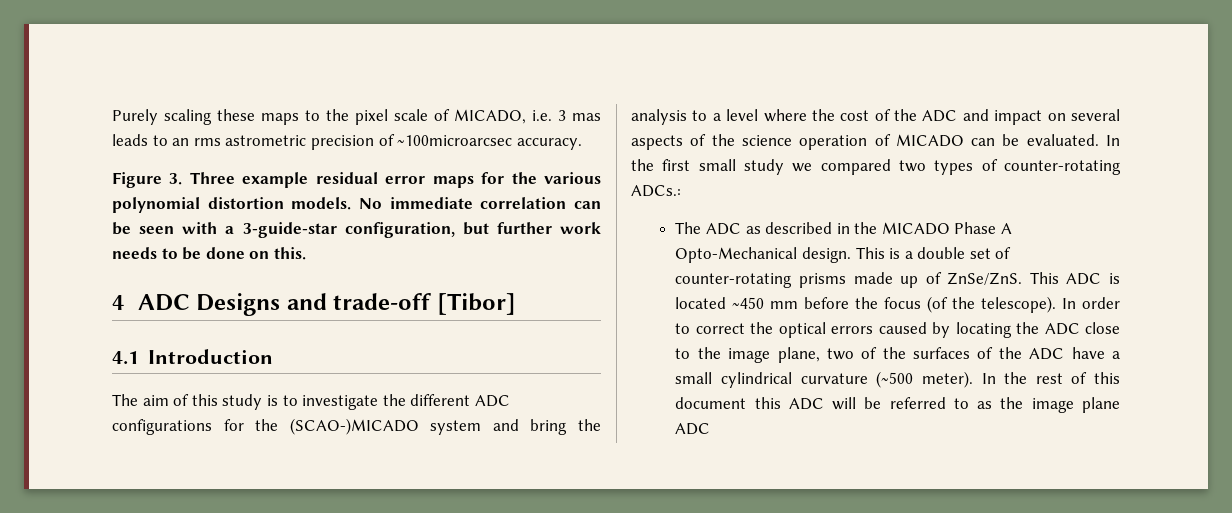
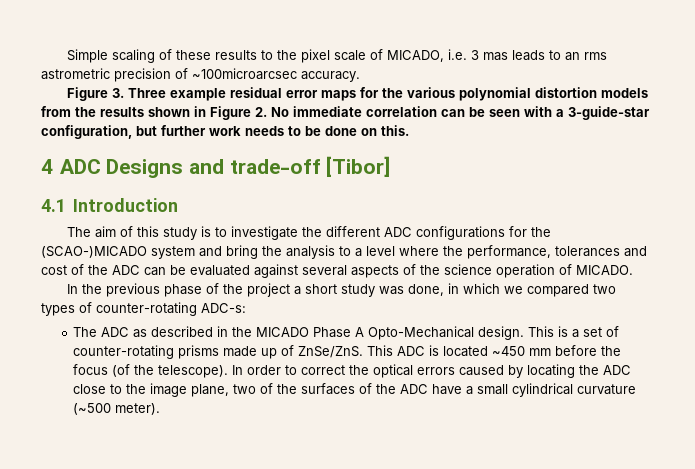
- Purely scaling these maps to the pixel scale of MICADO, i.e. 3 mas leads to an rms astrometric precision of ~100microarcsec accuracy.
+ Simple scaling of these results to the pixel scale of MICADO, i.e. 3 mas leads to an rms astrometric precision of ~100microarcsec accuracy.
- Figure 3. Three example residual error maps for the various polynomial distortion models. No immediate correlation can be seen with a 3-guide-star configuration, but further work needs to be done on this.
+ Figure 3. Three example residual error maps for the various polynomial distortion models from the results shown in Figure 2. No immediate correlation can be seen with a 3-guide-star configuration, but further work needs to be done on this.
- The aim of this study is to investigate the different ADC configurations for the (SCAO-)MICADO system and bring the analysis to a level where the cost of the ADC and impact on several aspects of the science operation of MICADO can be evaluated. In the first small study we compared two types of counter-rotating ADCs.:
+ The aim of this study is to investigate the different ADC configurations for the (SCAO-)MICADO system and bring the analysis to a level where the performance, tolerances and cost of the ADC can be evaluated against several aspects of the science operation of MICADO.
+ In the previous phase of the project a short study was done, in which we compared two types of counter-rotating ADC-s:
- This is a double set of counter-rotating prisms made up of ZnSe/ZnS.
+ This is a set of counter-rotating prisms made up of ZnSe/ZnS.
- In the rest of this document this ADC will be referred to as the image plane ADC

